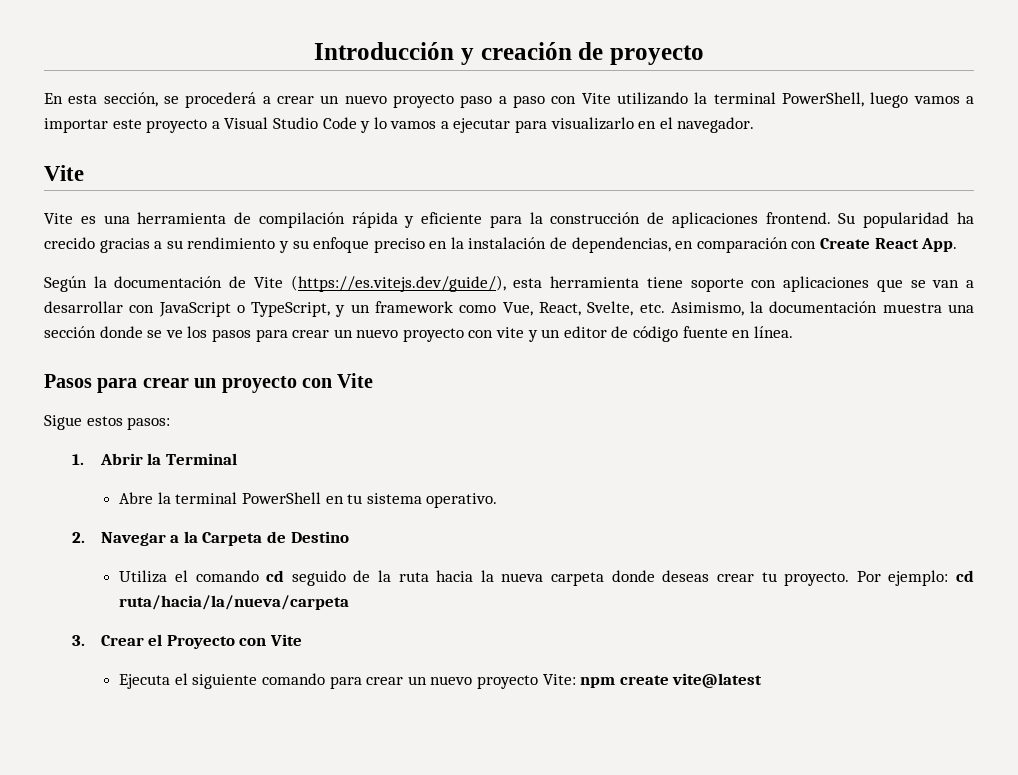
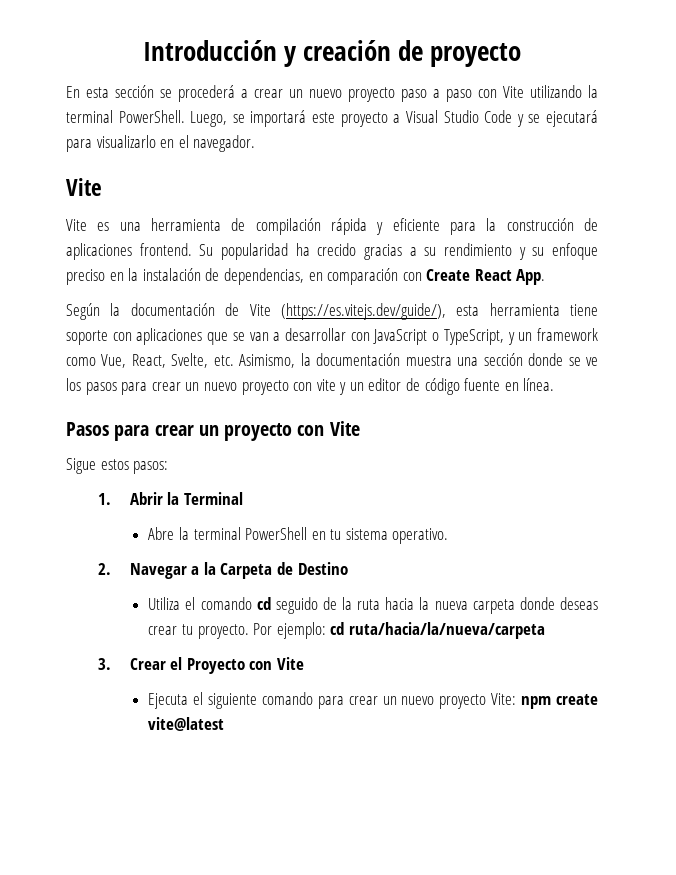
- En esta sección, se procederá a crear un nuevo proyecto paso a paso con Vite utilizando la terminal PowerShell, luego vamos a importar este proyecto a Visual Studio Code y lo vamos a ejecutar para visualizarlo en el navegador.
+ En esta sección se procederá a crear un nuevo proyecto paso a paso con Vite utilizando la terminal PowerShell. Luego, se importará este proyecto a Visual Studio Code y se ejecutará para visualizarlo en el navegador.

